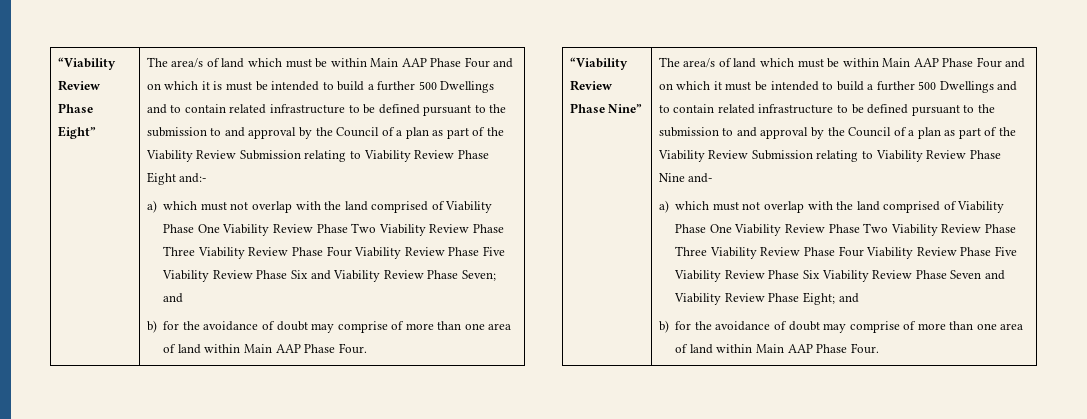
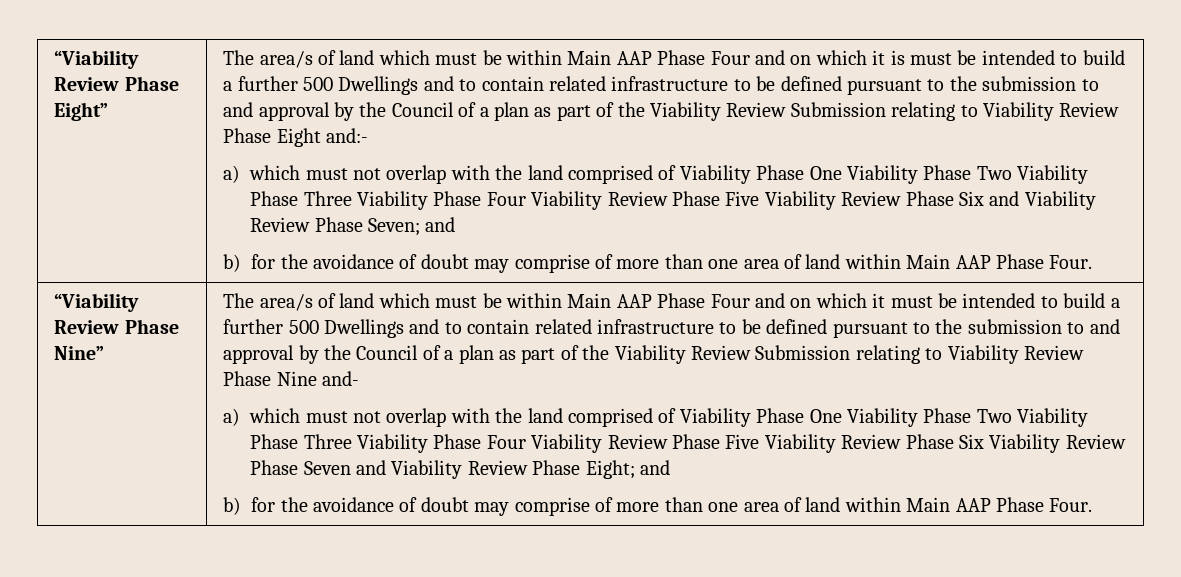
- a) which must not overlap with the land comprised of Viability Phase One Viability Review Phase Two Viability Review Phase Three Viability Review Phase Four Viability Review Phase Five Viability Review Phase Six and Viability Review Phase Seven; and
+ a) which must not overlap with the land comprised of Viability Phase One Viability Phase Two Viability Phase Three Viability Phase Four Viability Review Phase Five Viability Review Phase Six and Viability Review Phase Seven; and
- a) which must not overlap with the land comprised of Viability Phase One Viability Review Phase Two Viability Review Phase Three Viability Review Phase Four Viability Review Phase Five Viability Review Phase Six Viability Review Phase Seven and Viability Review Phase Eight; and
+ a) which must not overlap with the land comprised of Viability Phase One Viability Phase Two Viability Phase Three Viability Phase Four Viability Review Phase Five Viability Review Phase Six Viability Review Phase Seven and Viability Review Phase Eight; and

